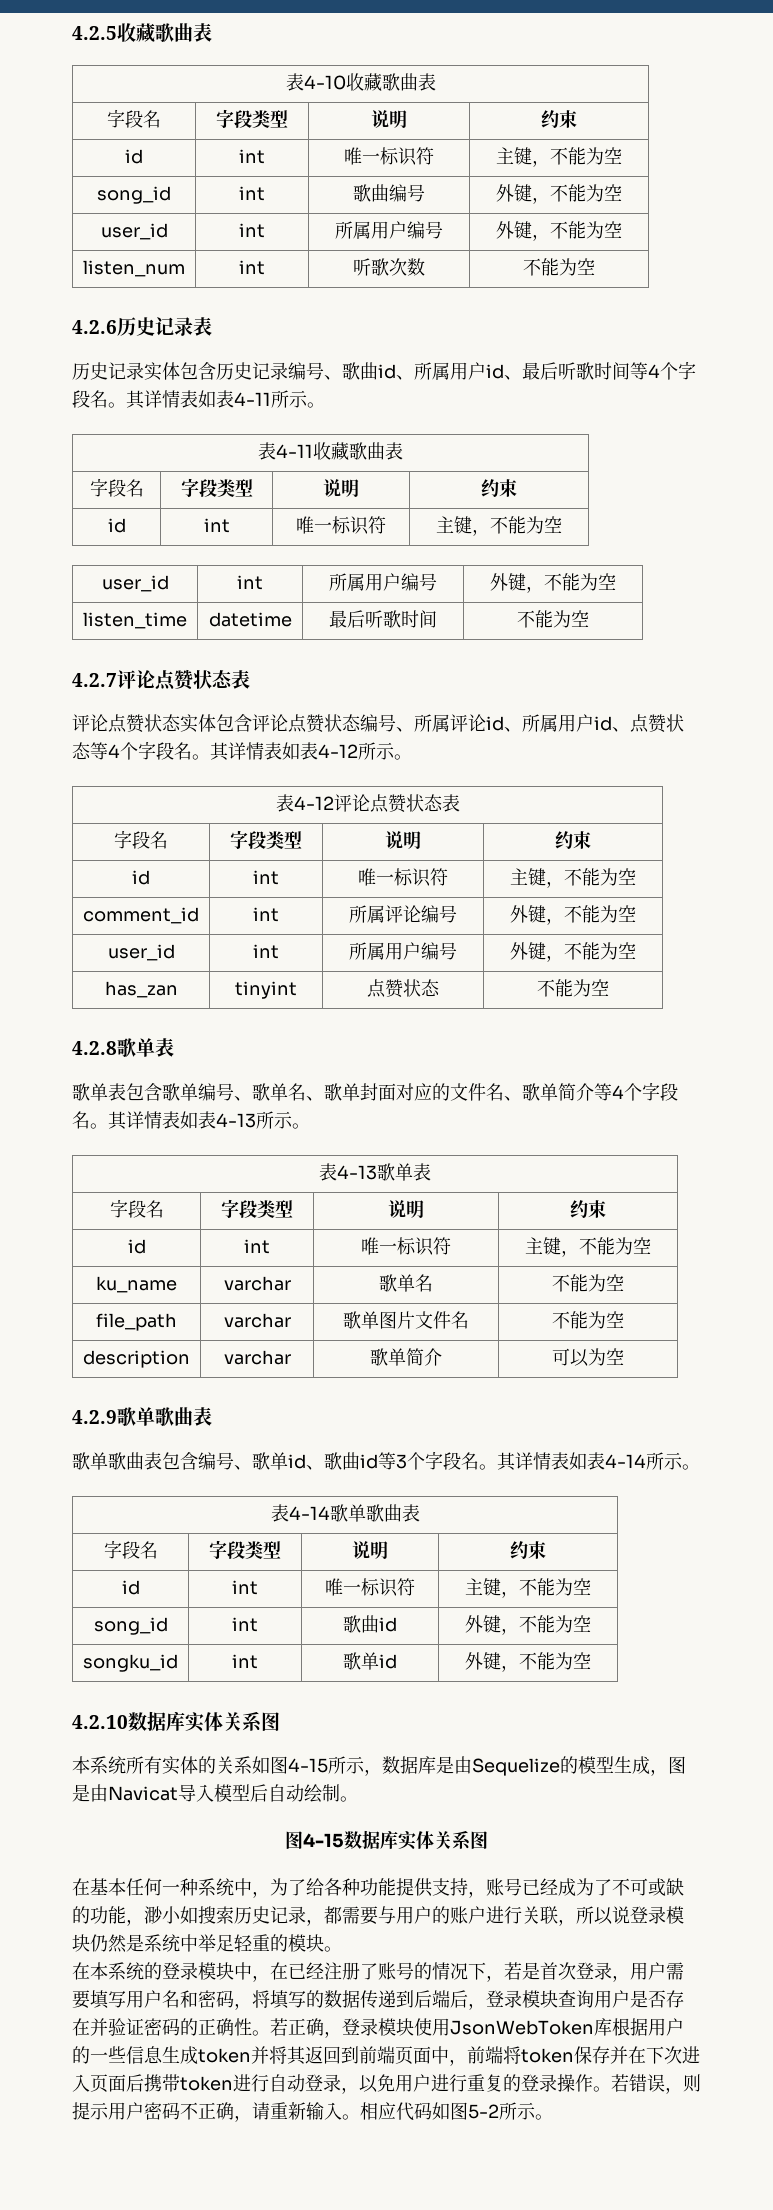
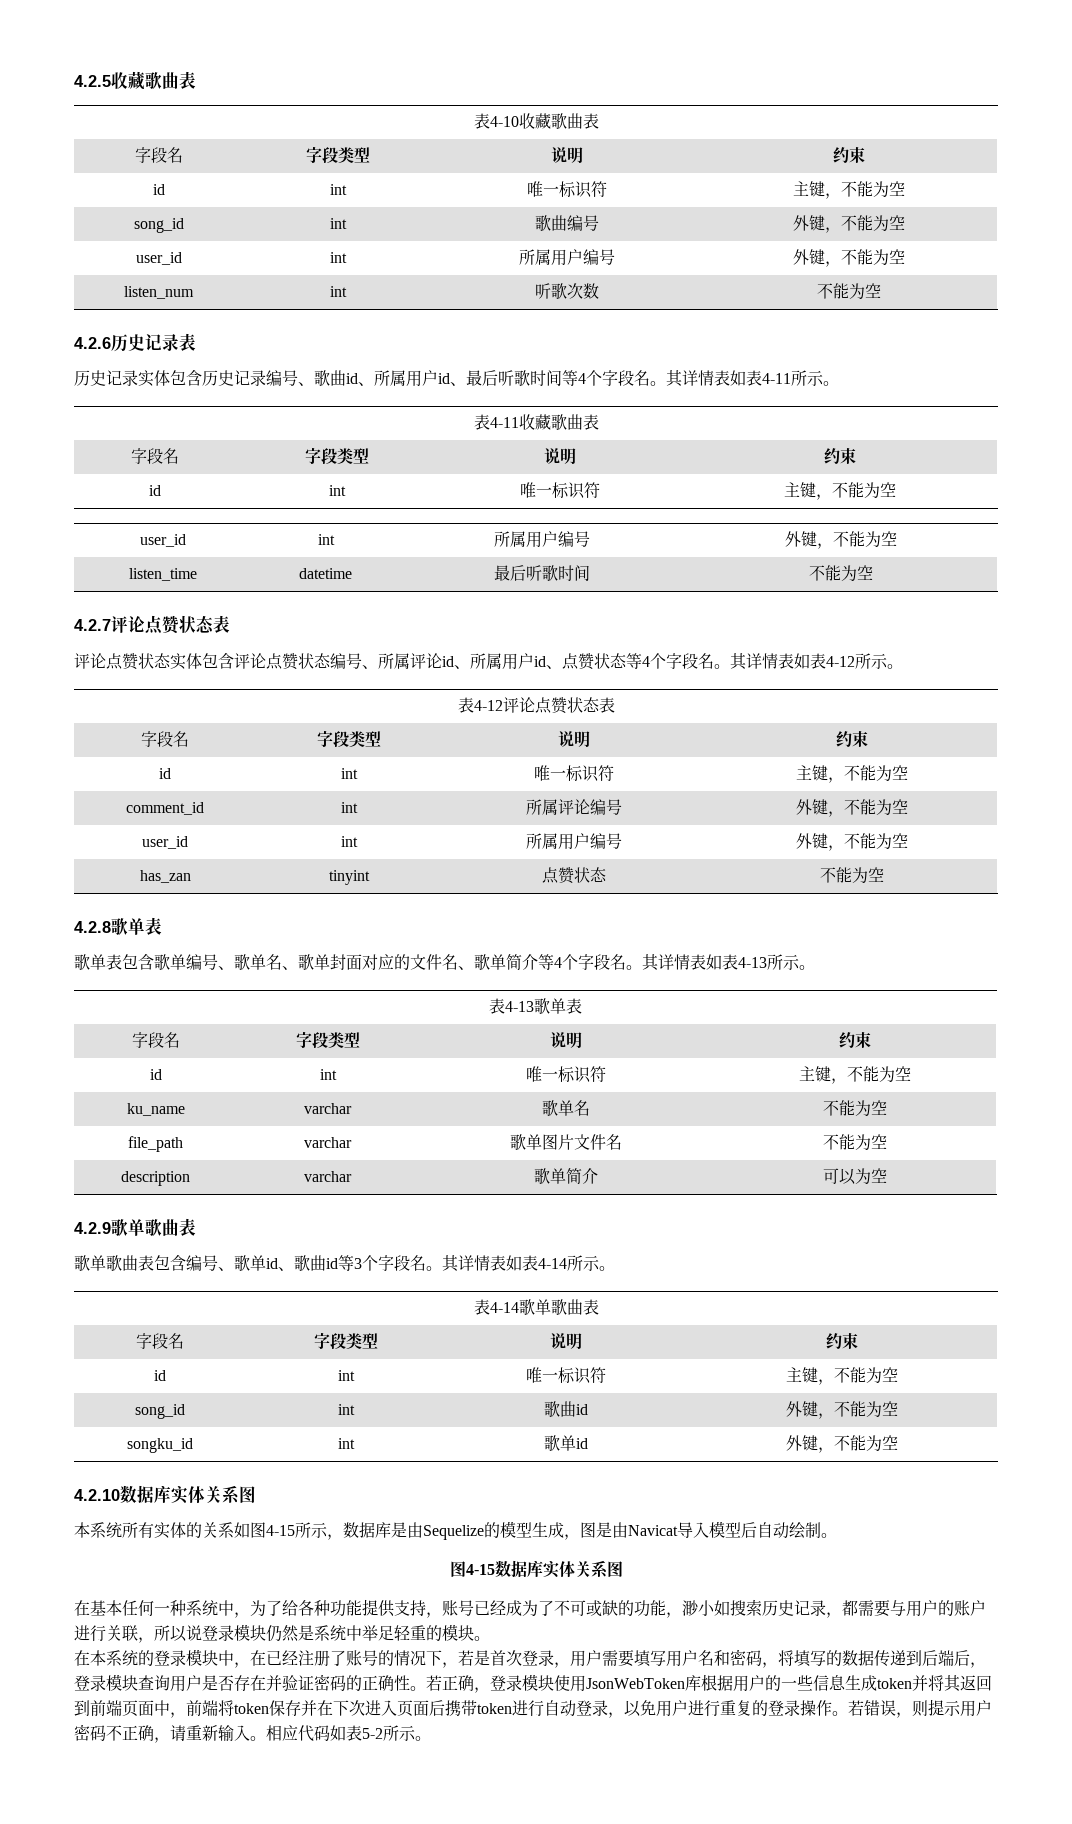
- 相应代码如图5-2所示。
+ 相应代码如表5-2所示。

